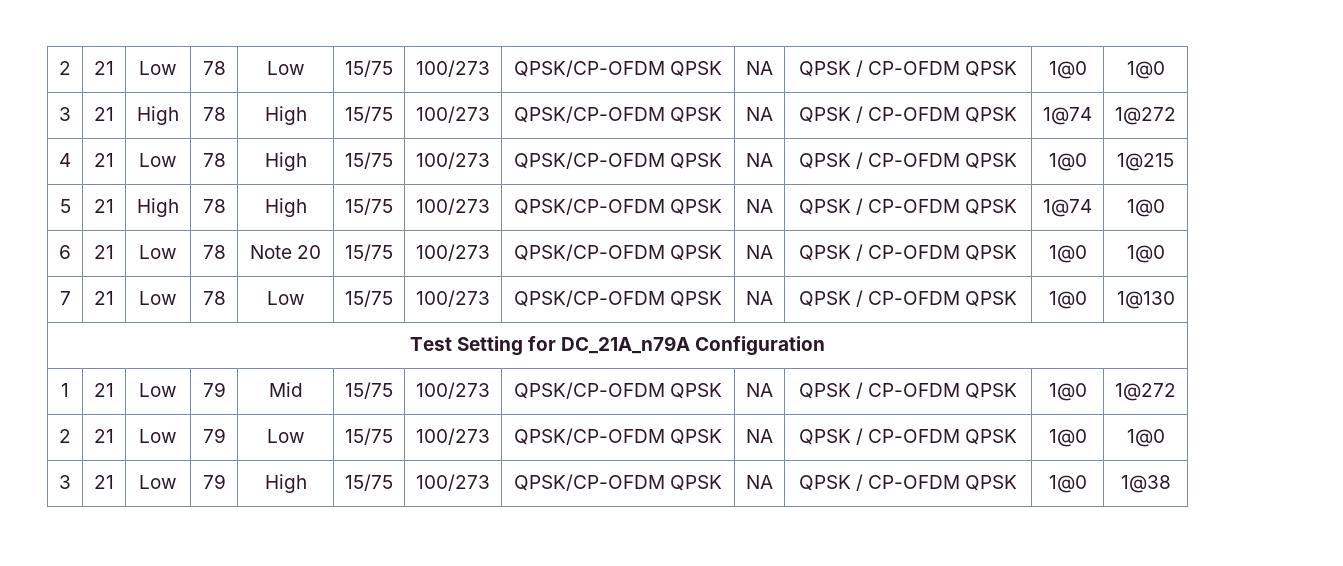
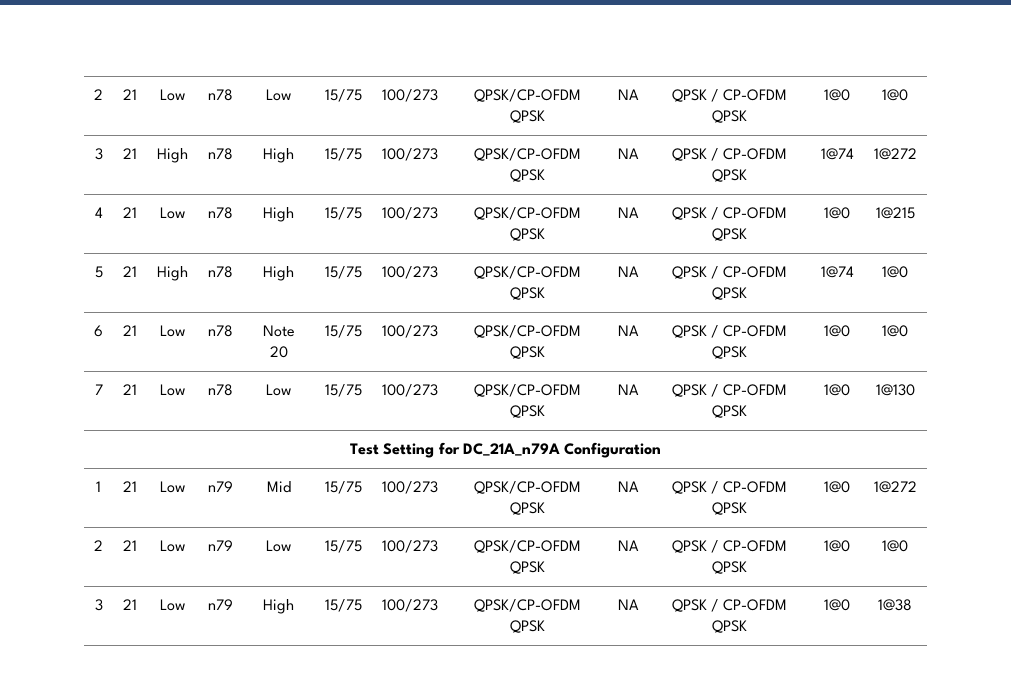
- 2 | 21 | Low | 78 | Low | 15/75 | 100/273 | QPSK/CP-OFDM QPSK | NA | QPSK / CP-OFDM QPSK | 1@0 | 1@0
+ 2 | 21 | Low | n78 | Low | 15/75 | 100/273 | QPSK/CP-OFDM QPSK | NA | QPSK / CP-OFDM QPSK | 1@0 | 1@0
- 3 | 21 | High | 78 | High | 15/75 | 100/273 | QPSK/CP-OFDM QPSK | NA | QPSK / CP-OFDM QPSK | 1@74 | 1@272
+ 3 | 21 | High | n78 | High | 15/75 | 100/273 | QPSK/CP-OFDM QPSK | NA | QPSK / CP-OFDM QPSK | 1@74 | 1@272
- 4 | 21 | Low | 78 | High | 15/75 | 100/273 | QPSK/CP-OFDM QPSK | NA | QPSK / CP-OFDM QPSK | 1@0 | 1@215
+ 4 | 21 | Low | n78 | High | 15/75 | 100/273 | QPSK/CP-OFDM QPSK | NA | QPSK / CP-OFDM QPSK | 1@0 | 1@215
- 5 | 21 | High | 78 | High | 15/75 | 100/273 | QPSK/CP-OFDM QPSK | NA | QPSK / CP-OFDM QPSK | 1@74 | 1@0
+ 5 | 21 | High | n78 | High | 15/75 | 100/273 | QPSK/CP-OFDM QPSK | NA | QPSK / CP-OFDM QPSK | 1@74 | 1@0
- 6 | 21 | Low | 78 | Note 20 | 15/75 | 100/273 | QPSK/CP-OFDM QPSK | NA | QPSK / CP-OFDM QPSK | 1@0 | 1@0
+ 6 | 21 | Low | n78 | Note 20 | 15/75 | 100/273 | QPSK/CP-OFDM QPSK | NA | QPSK / CP-OFDM QPSK | 1@0 | 1@0
- 7 | 21 | Low | 78 | Low | 15/75 | 100/273 | QPSK/CP-OFDM QPSK | NA | QPSK / CP-OFDM QPSK | 1@0 | 1@130
+ 7 | 21 | Low | n78 | Low | 15/75 | 100/273 | QPSK/CP-OFDM QPSK | NA | QPSK / CP-OFDM QPSK | 1@0 | 1@130
- 1 | 21 | Low | 79 | Mid | 15/75 | 100/273 | QPSK/CP-OFDM QPSK | NA | QPSK / CP-OFDM QPSK | 1@0 | 1@272
+ 1 | 21 | Low | n79 | Mid | 15/75 | 100/273 | QPSK/CP-OFDM QPSK | NA | QPSK / CP-OFDM QPSK | 1@0 | 1@272
- 2 | 21 | Low | 79 | Low | 15/75 | 100/273 | QPSK/CP-OFDM QPSK | NA | QPSK / CP-OFDM QPSK | 1@0 | 1@0
+ 2 | 21 | Low | n79 | Low | 15/75 | 100/273 | QPSK/CP-OFDM QPSK | NA | QPSK / CP-OFDM QPSK | 1@0 | 1@0
- 3 | 21 | Low | 79 | High | 15/75 | 100/273 | QPSK/CP-OFDM QPSK | NA | QPSK / CP-OFDM QPSK | 1@0 | 1@38
+ 3 | 21 | Low | n79 | High | 15/75 | 100/273 | QPSK/CP-OFDM QPSK | NA | QPSK / CP-OFDM QPSK | 1@0 | 1@38

